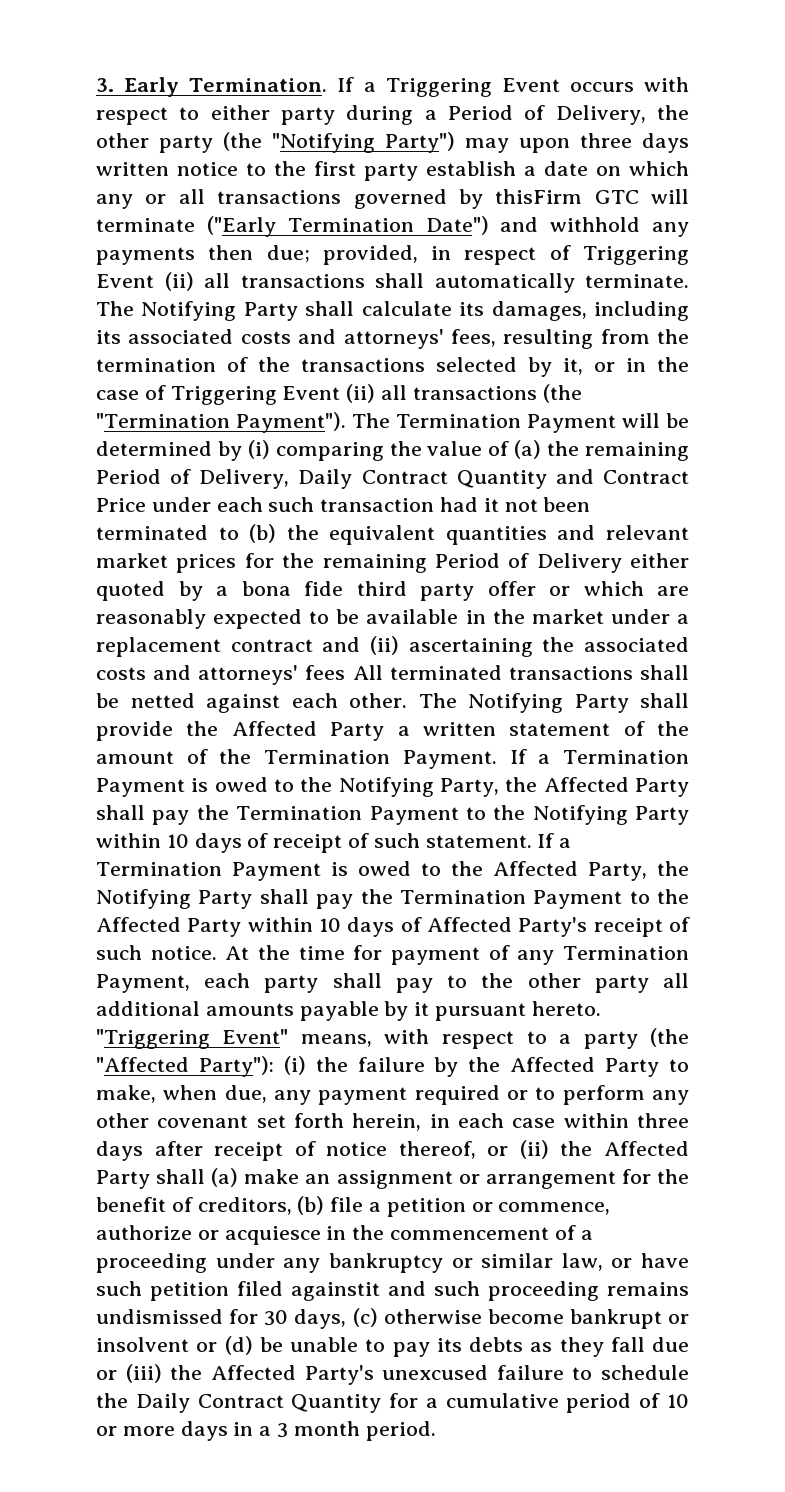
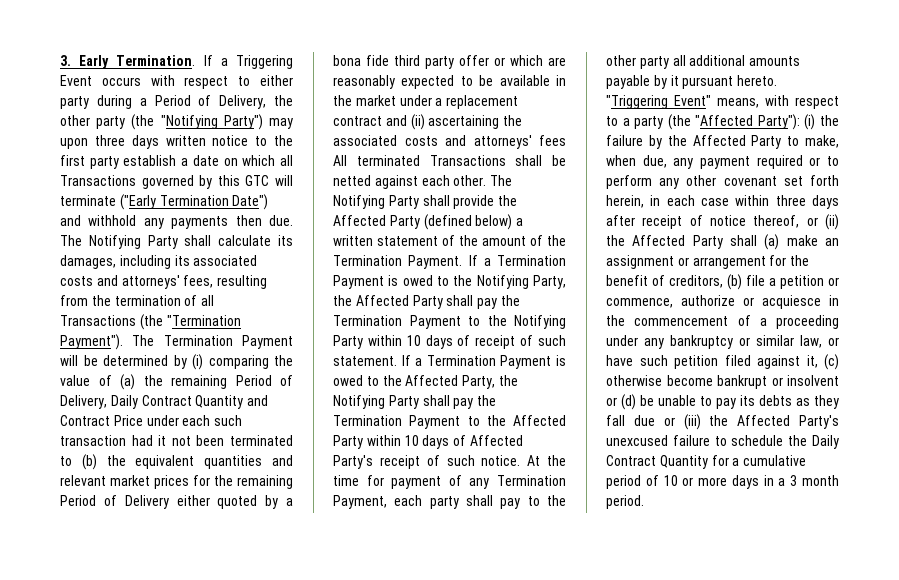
- If a Triggering Event occurs with respect to either party during a Period of Delivery, the other party (the "Notifying Party") may upon three days written notice to the first party establish a date on which any or all transactions governed by thisFirm GTC will terminate ("Early Termination Date") and withhold any payments then due; provided, in respect of Triggering Event (ii) all transactions shall automatically terminate.
+ If a Triggering Event occurs with respect to either party during a Period of Delivery, the other party (the "Notifying Party") may upon three days written notice to the first party establish a date on which all Transactions governed by this GTC will terminate ("Early Termination Date") and withhold any payments then due.
- The Notifying Party shall calculate its damages, including its associated costs and attorneys' fees, resulting from the termination of the transactions selected by it, or in the case of Triggering Event (ii) all transactions (the "Termination Payment").
+ The Notifying Party shall calculate its damages, including its associated costs and attorneys' fees, resulting from the termination of all Transactions (the "Termination Payment").
- The Termination Payment will be determined by (i) comparing the value of (a) the remaining Period of Delivery, Daily Contract Quantity and Contract Price under each such transaction had it not been terminated to (b) the equivalent quantities and relevant market prices for the remaining Period of Delivery either quoted by a bona fide third party offer or which are reasonably expected to be available in the market under a replacement contract and (ii) ascertaining the associated costs and attorneys' fees All terminated transactions shall be netted against each other.
+ The Termination Payment will be determined by (i) comparing the value of (a) the remaining Period of Delivery, Daily Contract Quantity and Contract Price under each such transaction had it not been terminated to (b) the equivalent quantities and relevant market prices for the remaining Period of Delivery either quoted by a bona fide third party offer or which are reasonably expected to be available in the market under a replacement contract and (ii) ascertaining the associated costs and attorneys' fees All terminated Transactions shall be netted against each other.
- The Notifying Party shall provide the Affected Party a written statement of the amount of the Termination Payment.
+ The Notifying Party shall provide the Affected Party (defined below) a written statement of the amount of the Termination Payment.
- (i) the failure by the Affected Party to make, when due, any payment required or to perform any other covenant set forth herein, in each case within three days after receipt of notice thereof, or (ii) the Affected Party shall (a) make an assignment or arrangement for the benefit of creditors, (b) file a petition or commence, authorize or acquiesce in the commencement of a proceeding under any bankruptcy or similar law, or have such petition filed againstit and such proceeding remains undismissed for 30 days, (c) otherwise become bankrupt or insolvent or (d) be unable to pay its debts as they fall due or (iii) the Affected Party's unexcused failure to schedule the Daily Contract Quantity for a cumulative period of 10 or more days in a 3 month period.
+ (i) the failure by the Affected Party to make, when due, any payment required or to perform any other covenant set forth herein, in each case within three days after receipt of notice thereof, or (ii) the Affected Party shall (a) make an assignment or arrangement for the benefit of creditors, (b) file a petition or commence, authorize or acquiesce in the commencement of a proceeding under any bankruptcy or similar law, or have such petition filed against it, (c) otherwise become bankrupt or insolvent or (d) be unable to pay its debts as they fall due or (iii) the Affected Party's unexcused failure to schedule the Daily Contract Quantity for a cumulative period of 10 or more days in a 3 month period.

